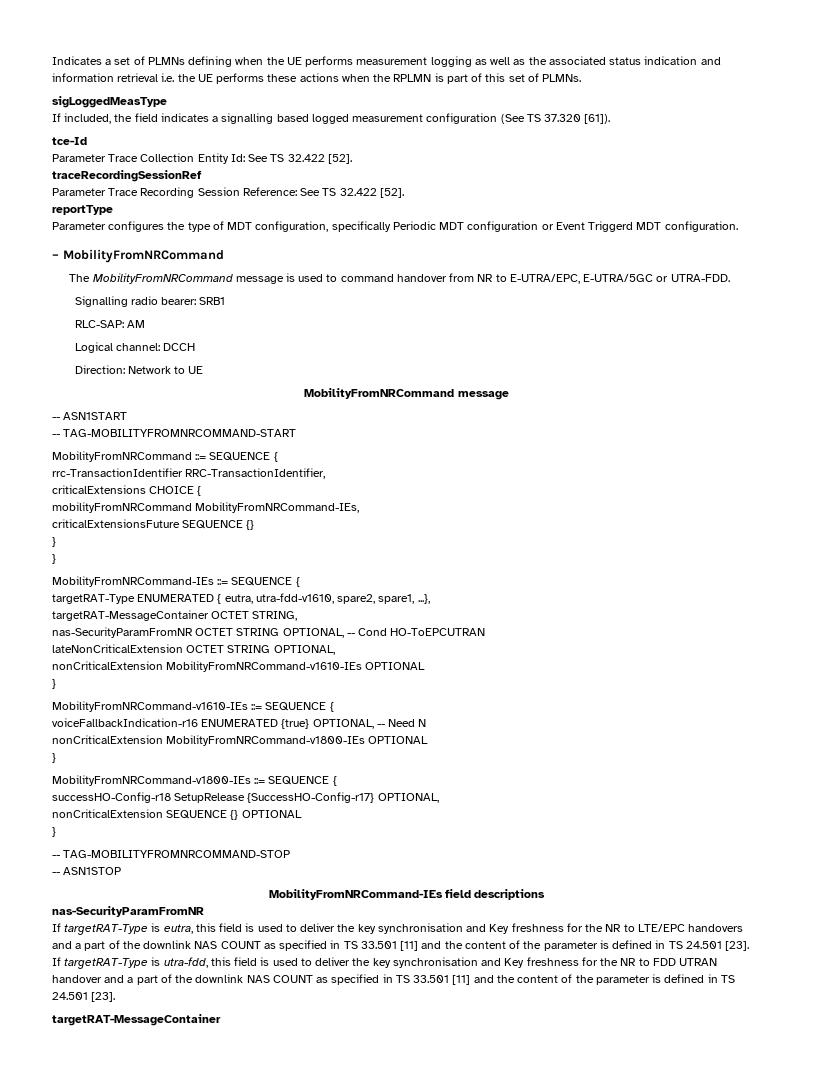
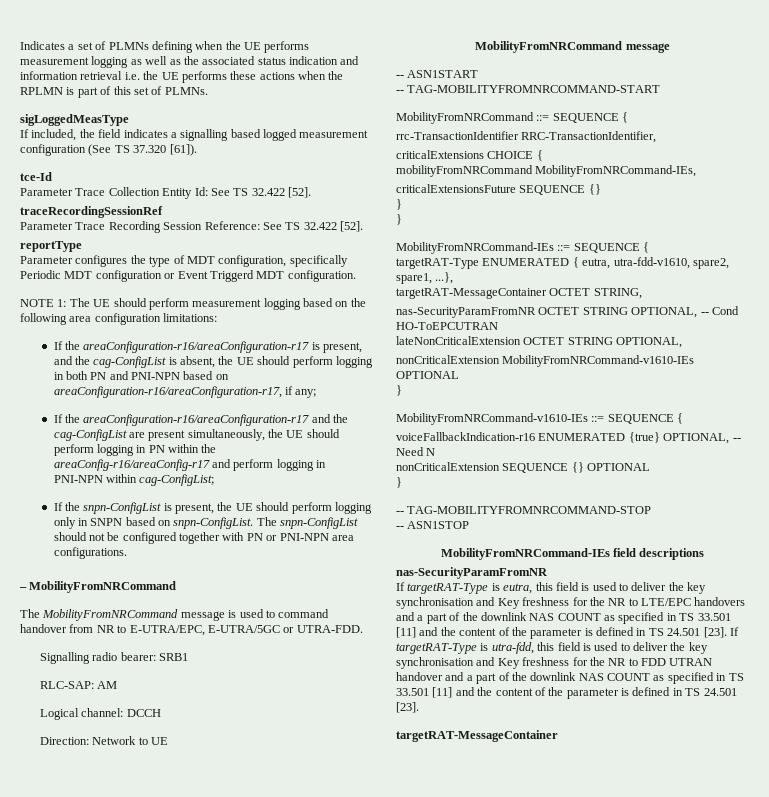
+ NOTE 1: The UE should perform measurement logging based on the following area configuration limitations:
+ If the areaConfiguration-r16/areaConfiguration-r17 is present, and the cag-ConfigList is absent, the UE should perform logging in both PN and PNI-NPN based on areaConfiguration-r16/areaConfiguration-r17, if any;
+ If the areaConfiguration-r16/areaConfiguration-r17 and the cag-ConfigList are present simultaneously, the UE should perform logging in PN within the areaConfig-r16/areaConfig-r17 and perform logging in PNI-NPN within cag-ConfigList;
+ If the snpn-ConfigList is present, the UE should perform logging only in SNPN based on snpn-ConfigList. The snpn-ConfigList should not be configured together with PN or PNI-NPN area configurations.
- nonCriticalExtension MobilityFromNRCommand-v1800-IEs OPTIONAL
- }
- MobilityFromNRCommand-v1800-IEs ::= SEQUENCE {
- successHO-Config-r18 SetupRelease {SuccessHO-Config-r17} OPTIONAL,

